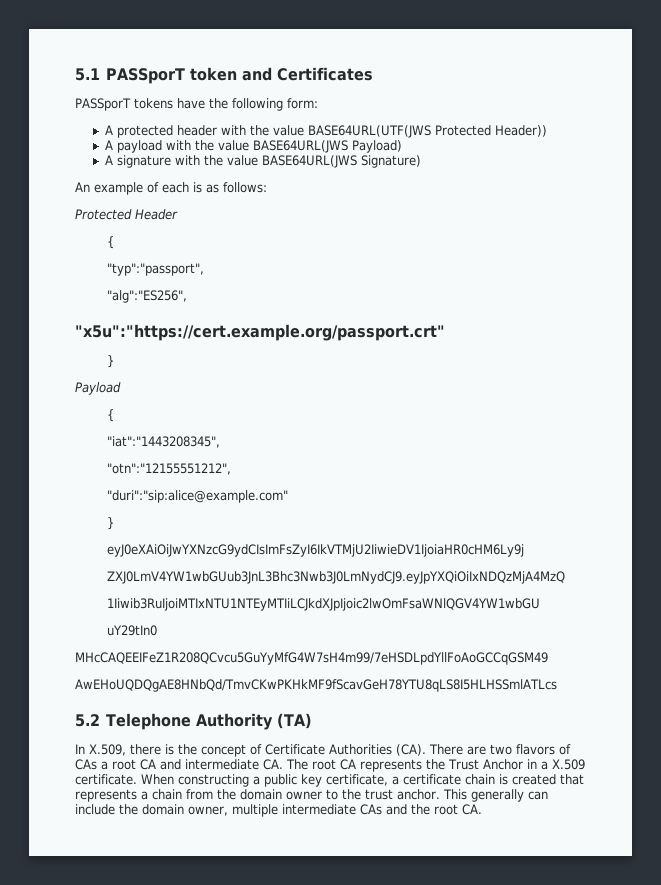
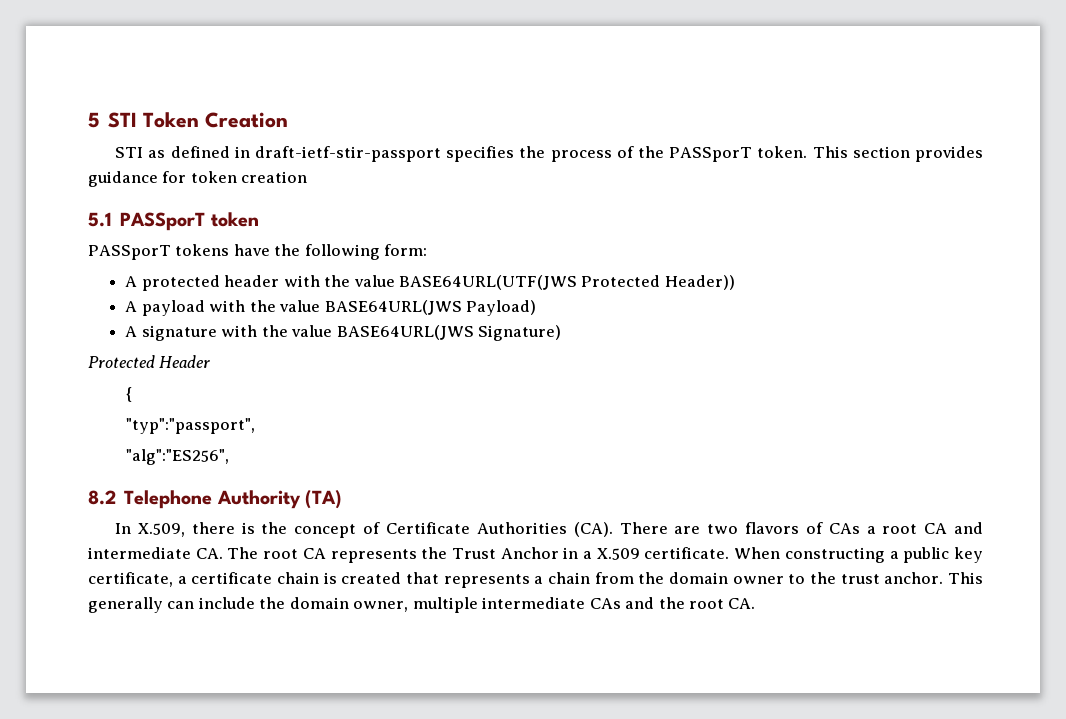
+ 5 STI Token Creation
+ STI as defined in draft-ietf-stir-passport specifies the process of the PASSporT token. This section provides guidance for token creation
- 5.1 PASSporT token and Certificates
+ 5.1 PASSporT token
- An example of each is as follows:
- "x5u":"https://cert.example.org/passport.crt"
- }
- Payload
- {
- "iat":"1443208345",
- "otn":"12155551212",
- "duri":"sip:alice@example.com"
- }
- eyJ0eXAiOiJwYXNzcG9ydCIsImFsZyI6IkVTMjU2IiwieDV1IjoiaHR0cHM6Ly9j
- ZXJ0LmV4YW1wbGUub3JnL3Bhc3Nwb3J0LmNydCJ9.eyJpYXQiOiIxNDQzMjA4MzQ
- 1Iiwib3RuIjoiMTIxNTU1NTEyMTIiLCJkdXJpIjoic2lwOmFsaWNlQGV4YW1wbGU
- uY29tIn0
- MHcCAQEEIFeZ1R208QCvcu5GuYyMfG4W7sH4m99/7eHSDLpdYllFoAoGCCqGSM49
- AwEHoUQDQgAE8HNbQd/TmvCKwPKHkMF9fScavGeH78YTU8qLS8I5HLHSSmlATLcs
- 5.2 Telephone Authority (TA)
+ 8.2 Telephone Authority (TA)

